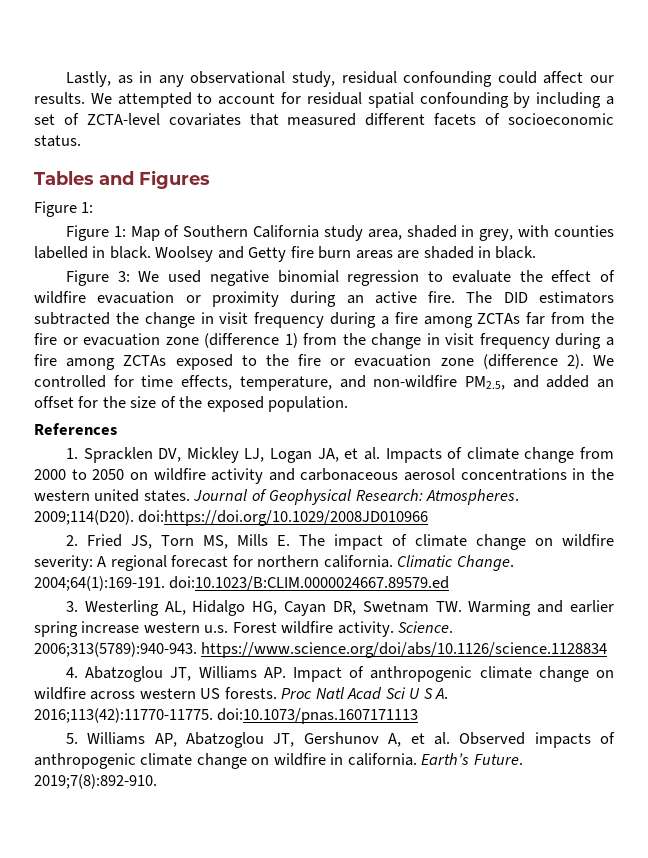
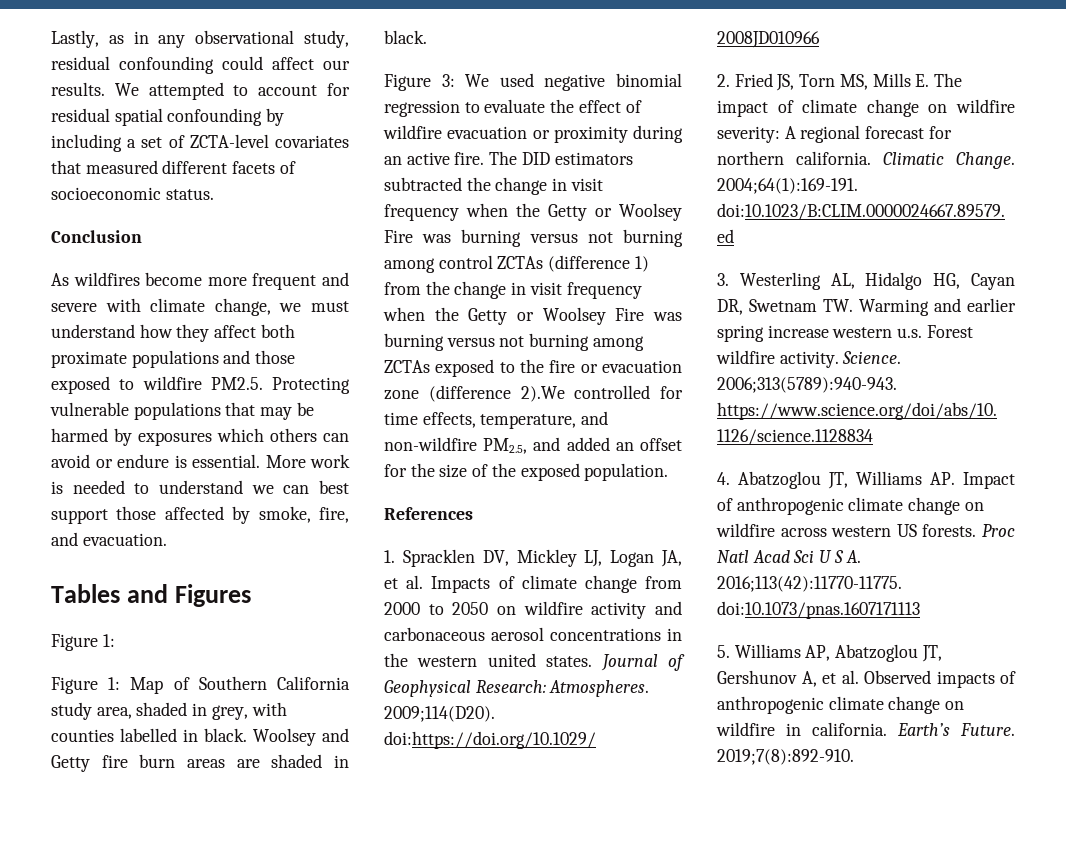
+ Conclusion
+ As wildfires become more frequent and severe with climate change, we must understand how they affect both proximate populations and those exposed to wildfire PM2.5. Protecting vulnerable populations that may be harmed by exposures which others can avoid or endure is essential. More work is needed to understand we can best support those affected by smoke, fire, and evacuation.
- The DID estimators subtracted the change in visit frequency during a fire among ZCTAs far from the fire or evacuation zone (difference 1) from the change in visit frequency during a fire among ZCTAs exposed to the fire or evacuation zone (difference 2). We controlled for time effects, temperature, and non-wildfire PM2.5, and added an offset for the size of the exposed population.
+ The DID estimators subtracted the change in visit frequency when the Getty or Woolsey Fire was burning versus not burning among control ZCTAs (difference 1) from the change in visit frequency when the Getty or Woolsey Fire was burning versus not burning among ZCTAs exposed to the fire or evacuation zone (difference 2).We controlled for time effects, temperature, and non-wildfire PM2.5, and added an offset for the size of the exposed population.

